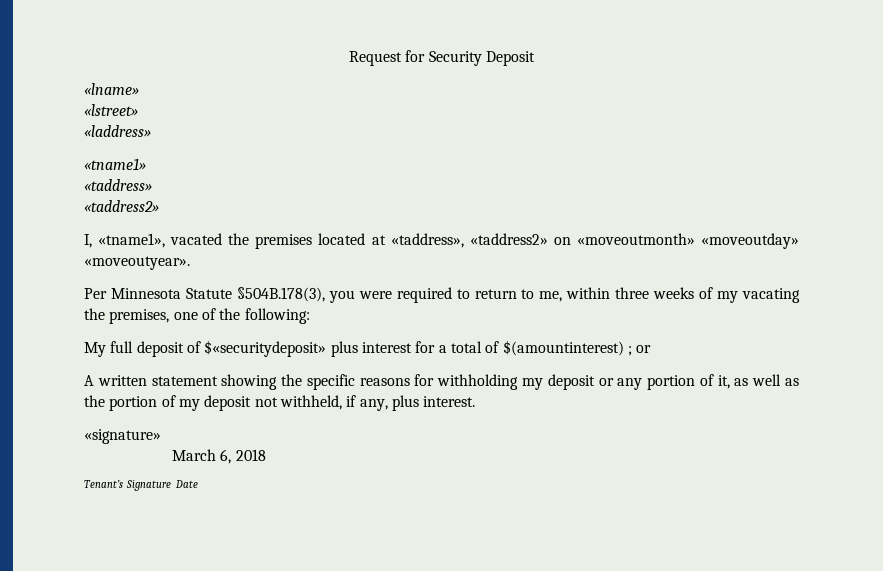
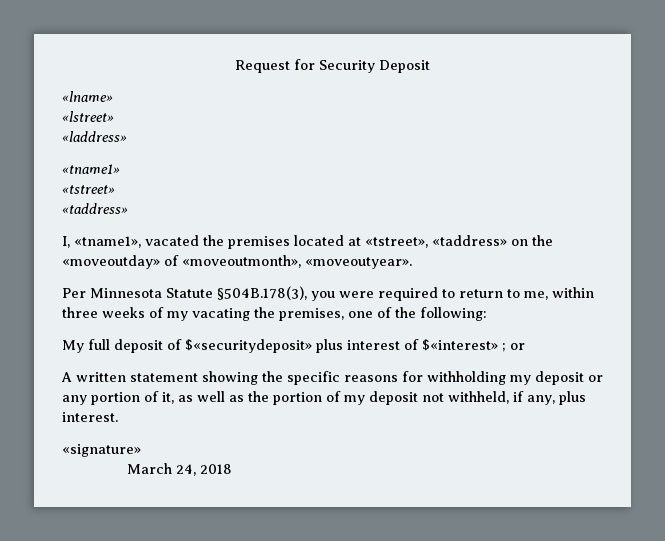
+ «tstreet»
  «taddress»
- «taddress2»
- I, «tname1», vacated the premises located at «taddress», «taddress2» on «moveoutmonth» «moveoutday» «moveoutyear».
+ I, «tname1», vacated the premises located at «tstreet», «taddress» on the «moveoutday» of «moveoutmonth», «moveoutyear».
- My full deposit of $«securitydeposit» plus interest for a total of $(amountinterest) ; or
+ My full deposit of $«securitydeposit» plus interest of $«interest» ; or
- March 6, 2018
+ March 24, 2018
- Tenant’s Signature Date

